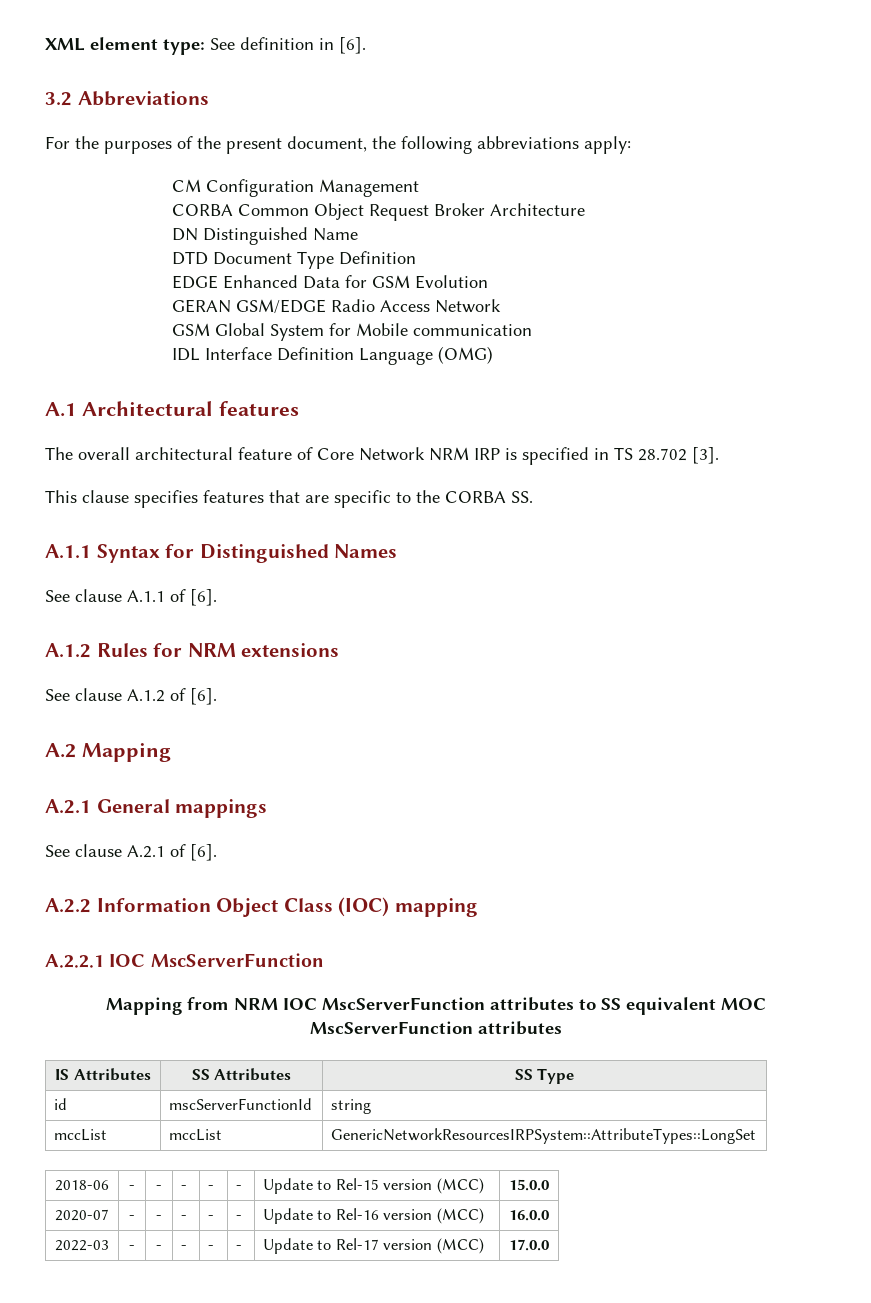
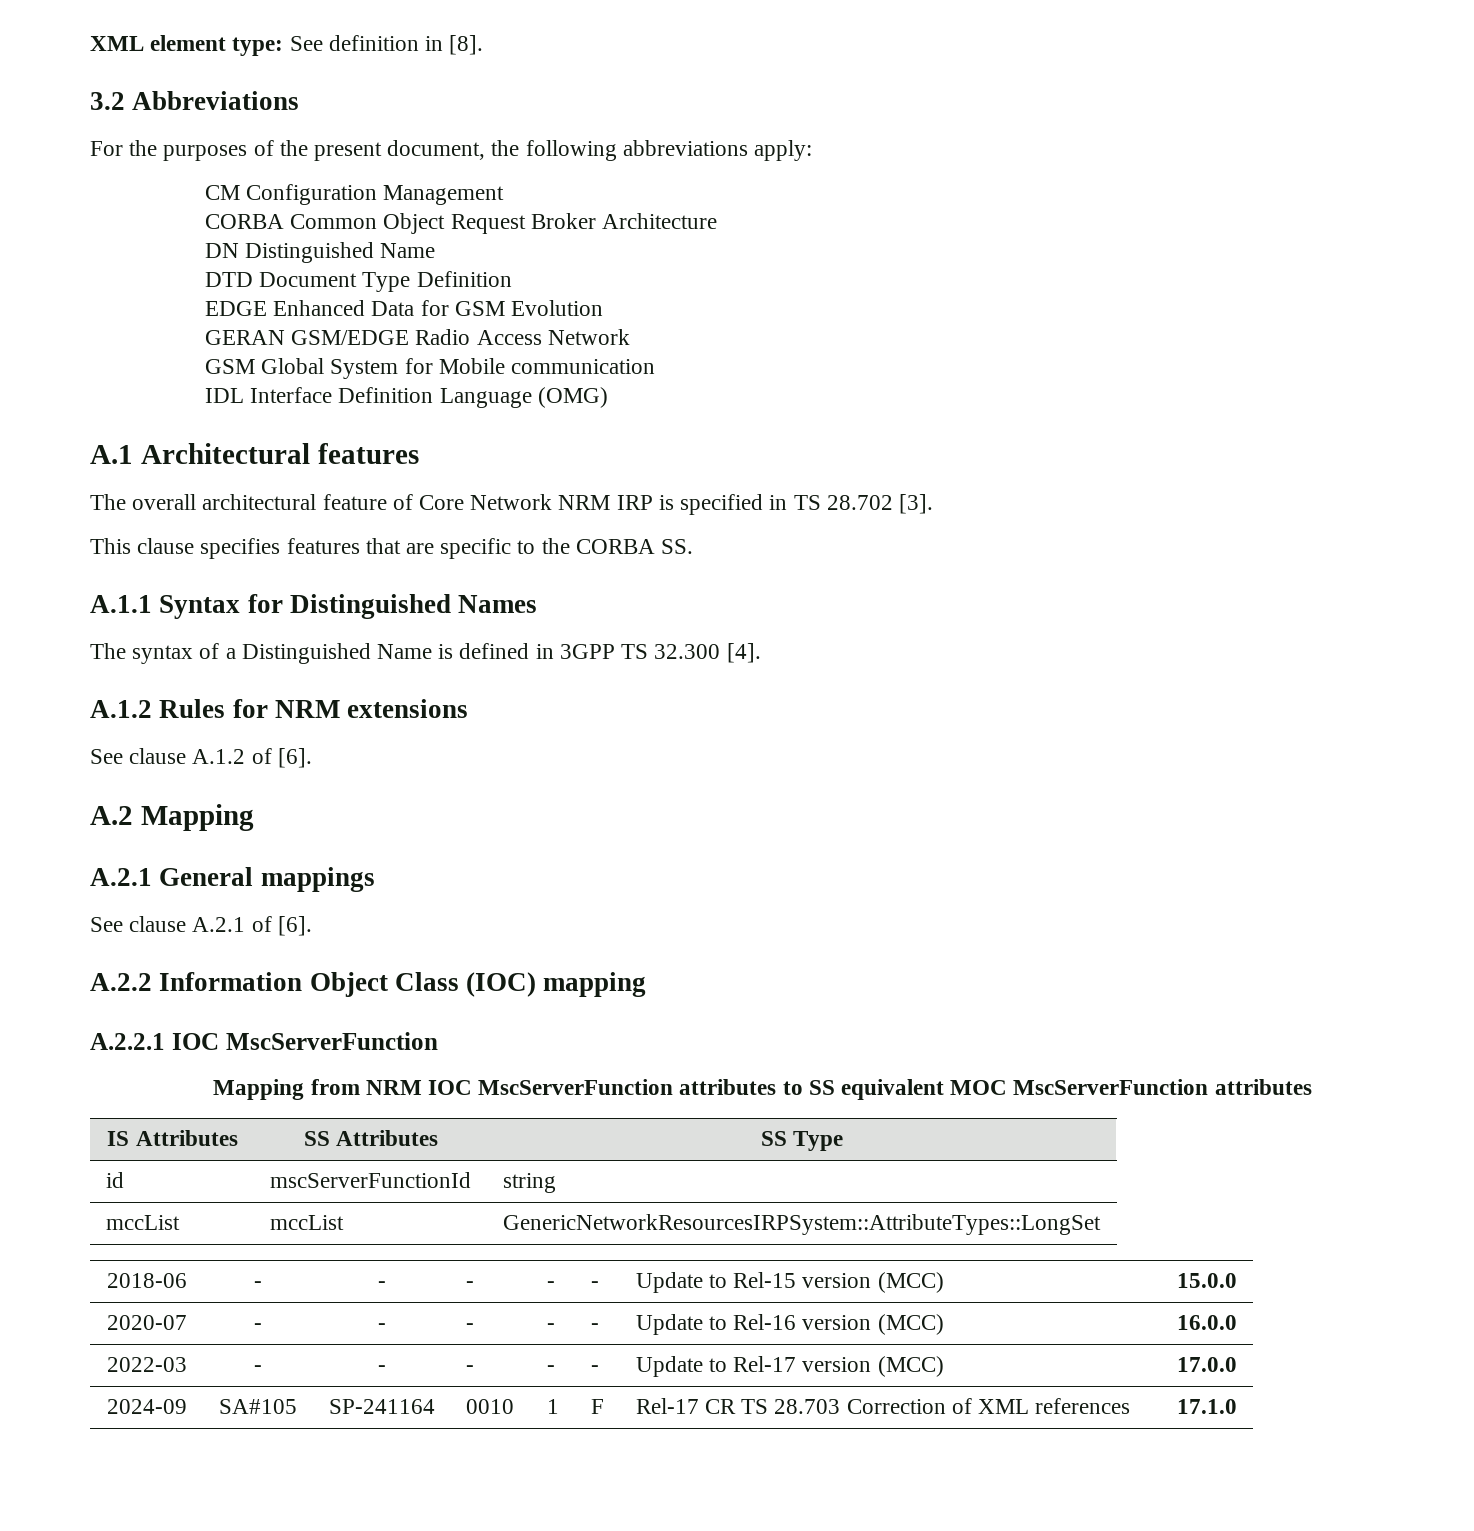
- XML element type: See definition in [6].
+ XML element type: See definition in [8].
- See clause A.1.1 of [6].
+ The syntax of a Distinguished Name is defined in 3GPP TS 32.300 [4].
+ 2024-09 | SA#105 | SP-241164 | 0010 | 1 | F | Rel-17 CR TS 28.703 Correction of XML references | 17.1.0

